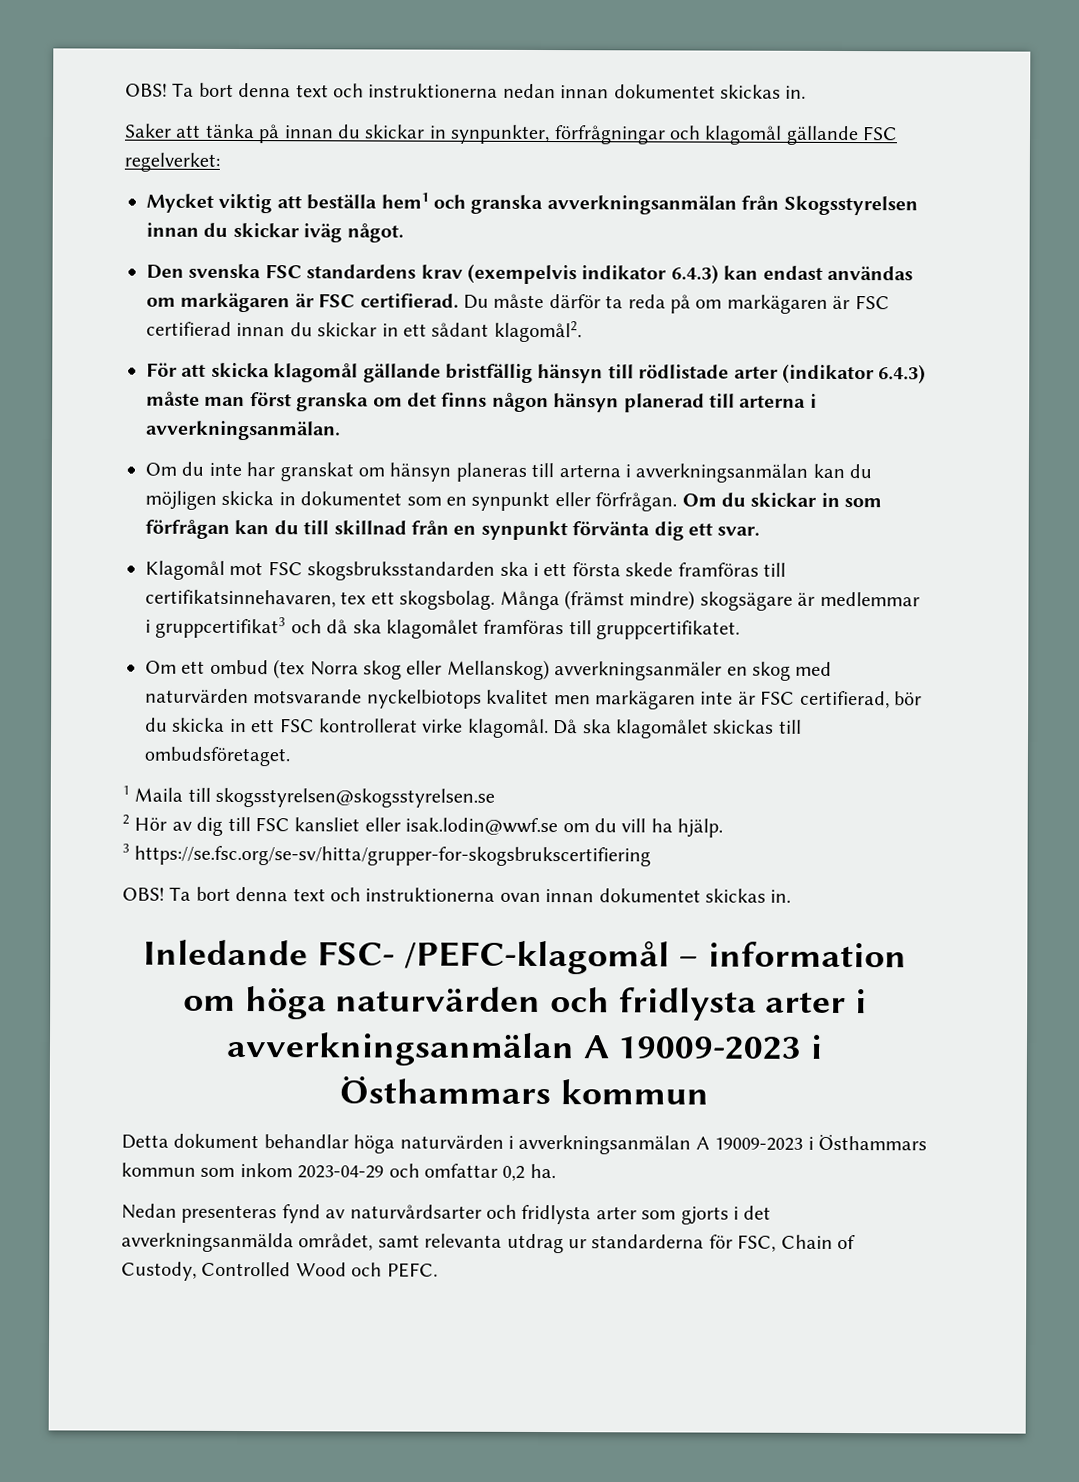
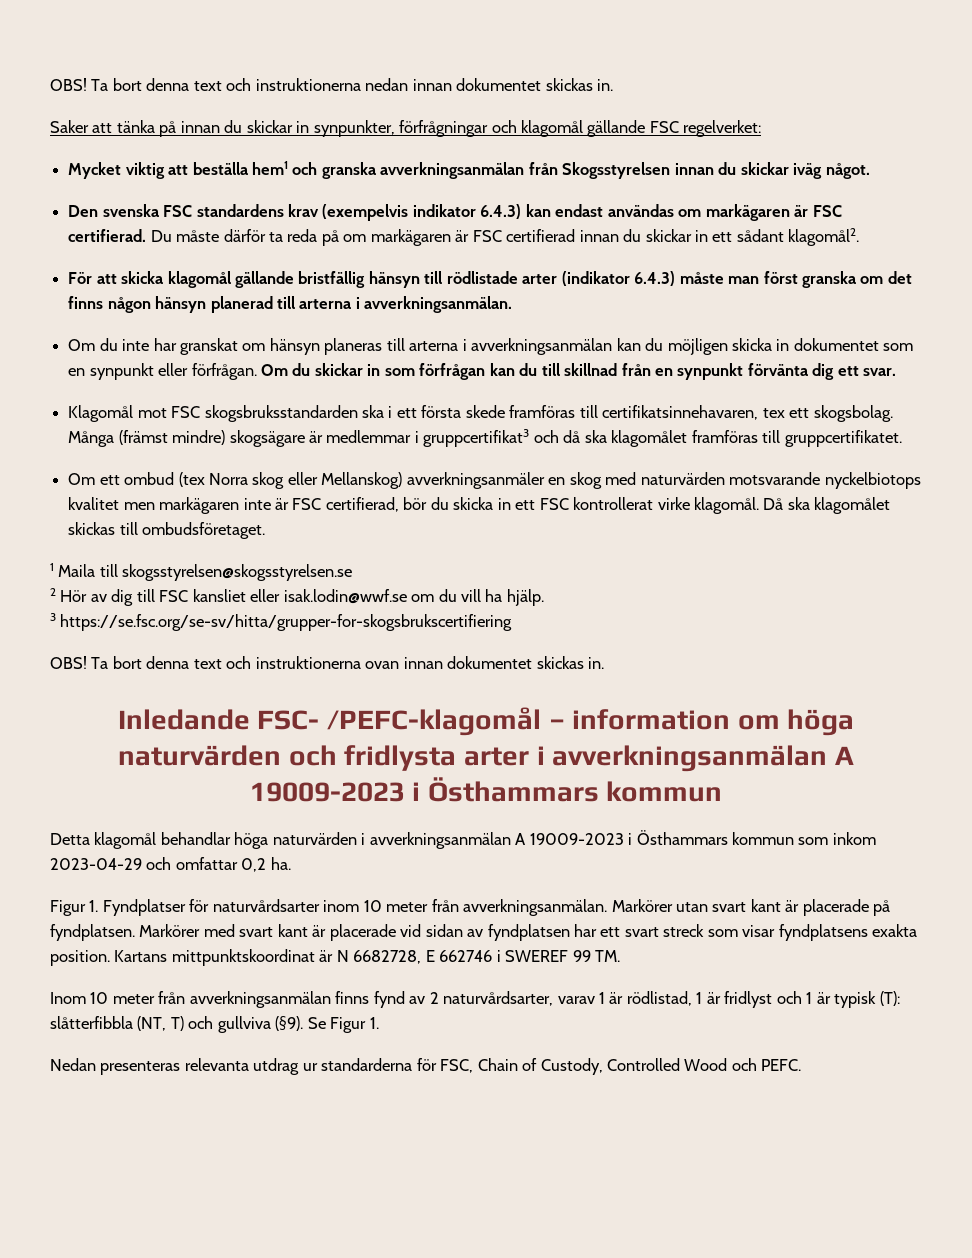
- Detta dokument behandlar höga naturvärden i avverkningsanmälan A 19009-2023 i Östhammars kommun som inkom 2023-04-29 och omfattar 0,2 ha.
+ Detta klagomål behandlar höga naturvärden i avverkningsanmälan A 19009-2023 i Östhammars kommun som inkom 2023-04-29 och omfattar 0,2 ha.
- Nedan presenteras fynd av naturvårdsarter och fridlysta arter som gjorts i det avverkningsanmälda området, samt relevanta utdrag ur standarderna för FSC, Chain of Custody, Controlled Wood och PEFC.
+ Figur 1. Fyndplatser för naturvårdsarter inom 10 meter från avverkningsanmälan. Markörer utan svart kant är placerade på fyndplatsen. Markörer med svart kant är placerade vid sidan av fyndplatsen har ett svart streck som visar fyndplatsens exakta position. Kartans mittpunktskoordinat är N 6682728, E 662746 i SWEREF 99 TM.
+ Inom 10 meter från avverkningsanmälan finns fynd av 2 naturvårdsarter, varav 1 är rödlistad, 1 är fridlyst och 1 är typisk (T): slåtterfibbla (NT, T) och gullviva (§9). Se Figur 1.
+ Nedan presenteras relevanta utdrag ur standarderna för FSC, Chain of Custody, Controlled Wood och PEFC.

